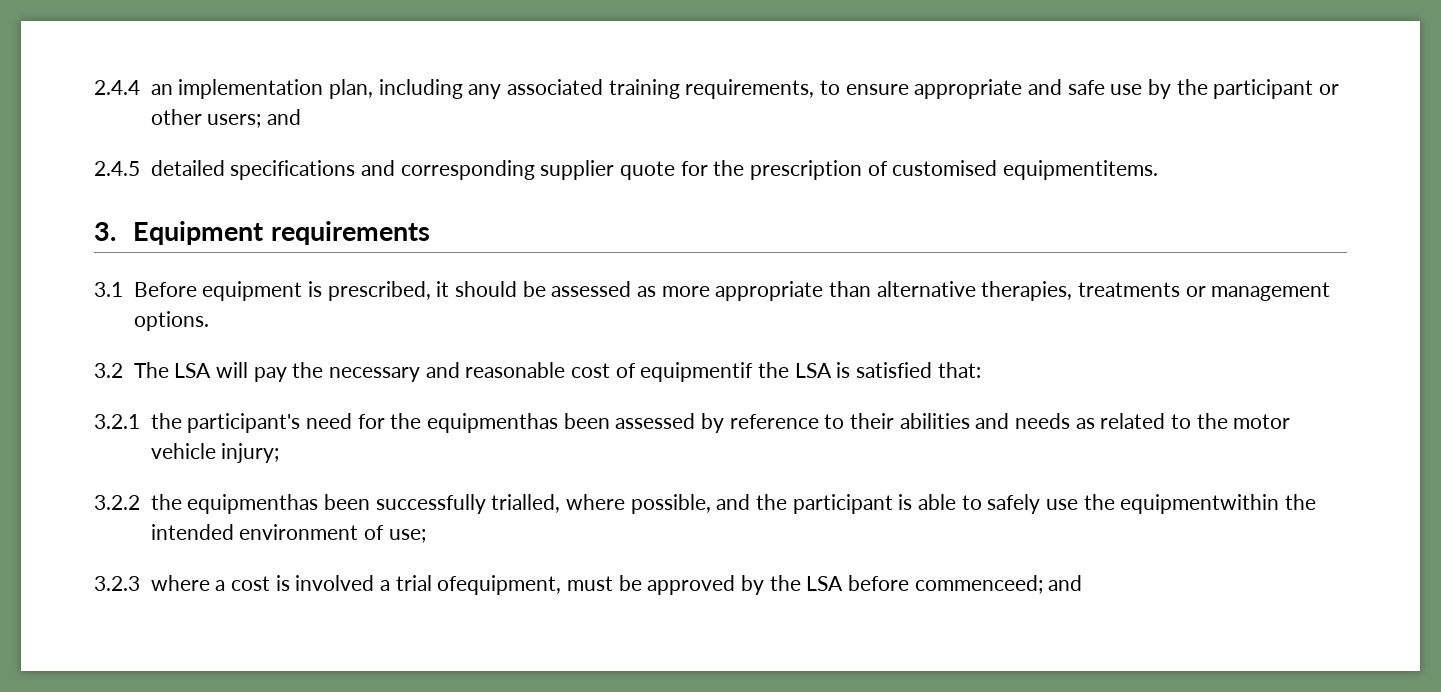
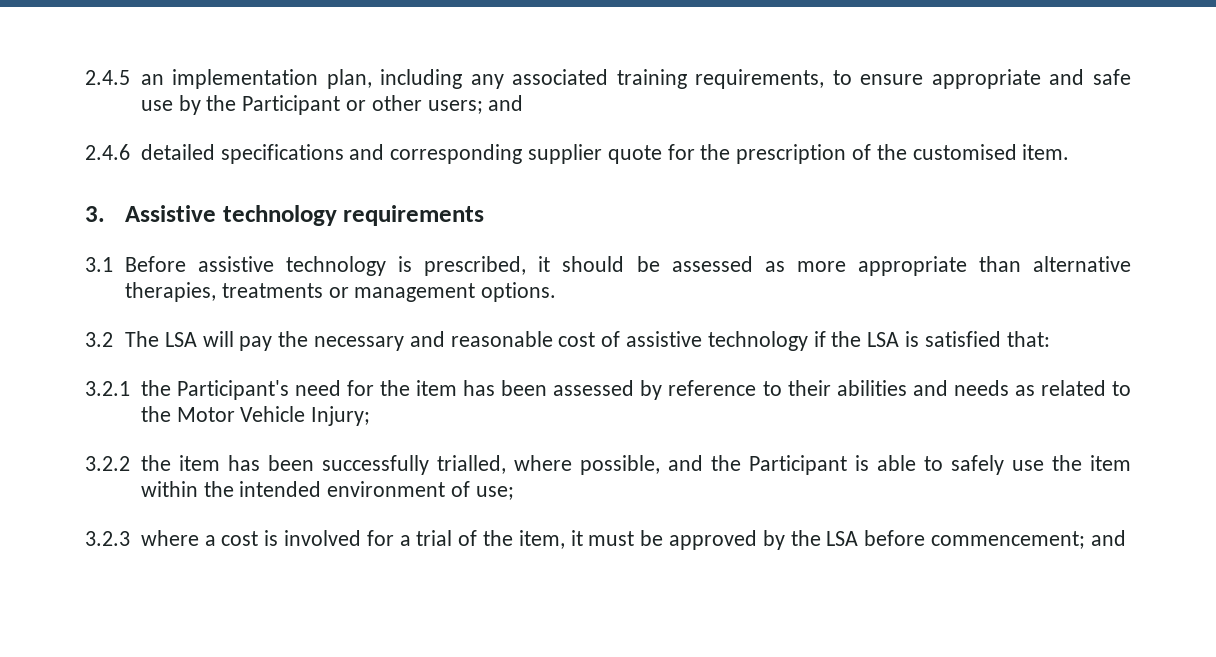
- 2.4.4 an implementation plan, including any associated training requirements, to ensure appropriate and safe use by the participant or other users; and
+ 2.4.5 an implementation plan, including any associated training requirements, to ensure appropriate and safe use by the Participant or other users; and
- 2.4.5 detailed specifications and corresponding supplier quote for the prescription of customised equipmentitems.
+ 2.4.6 detailed specifications and corresponding supplier quote for the prescription of the customised item.
- 3. Equipment requirements
+ 3. Assistive technology requirements
- 3.1 Before equipment is prescribed, it should be assessed as more appropriate than alternative therapies, treatments or management options.
+ 3.1 Before assistive technology is prescribed, it should be assessed as more appropriate than alternative therapies, treatments or management options.
- 3.2 The LSA will pay the necessary and reasonable cost of equipmentif the LSA is satisfied that:
+ 3.2 The LSA will pay the necessary and reasonable cost of assistive technology if the LSA is satisfied that:
- 3.2.1 the participant's need for the equipmenthas been assessed by reference to their abilities and needs as related to the motor vehicle injury;
+ 3.2.1 the Participant's need for the item has been assessed by reference to their abilities and needs as related to the Motor Vehicle Injury;
- 3.2.2 the equipmenthas been successfully trialled, where possible, and the participant is able to safely use the equipmentwithin the intended environment of use;
+ 3.2.2 the item has been successfully trialled, where possible, and the Participant is able to safely use the item within the intended environment of use;
- 3.2.3 where a cost is involved a trial ofequipment, must be approved by the LSA before commenceed; and
+ 3.2.3 where a cost is involved for a trial of the item, it must be approved by the LSA before commencement; and

